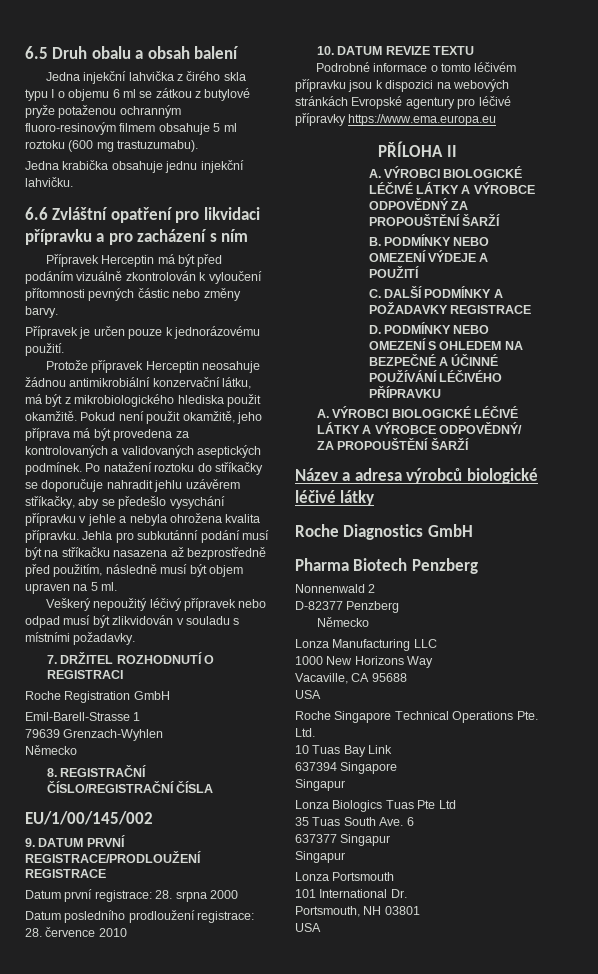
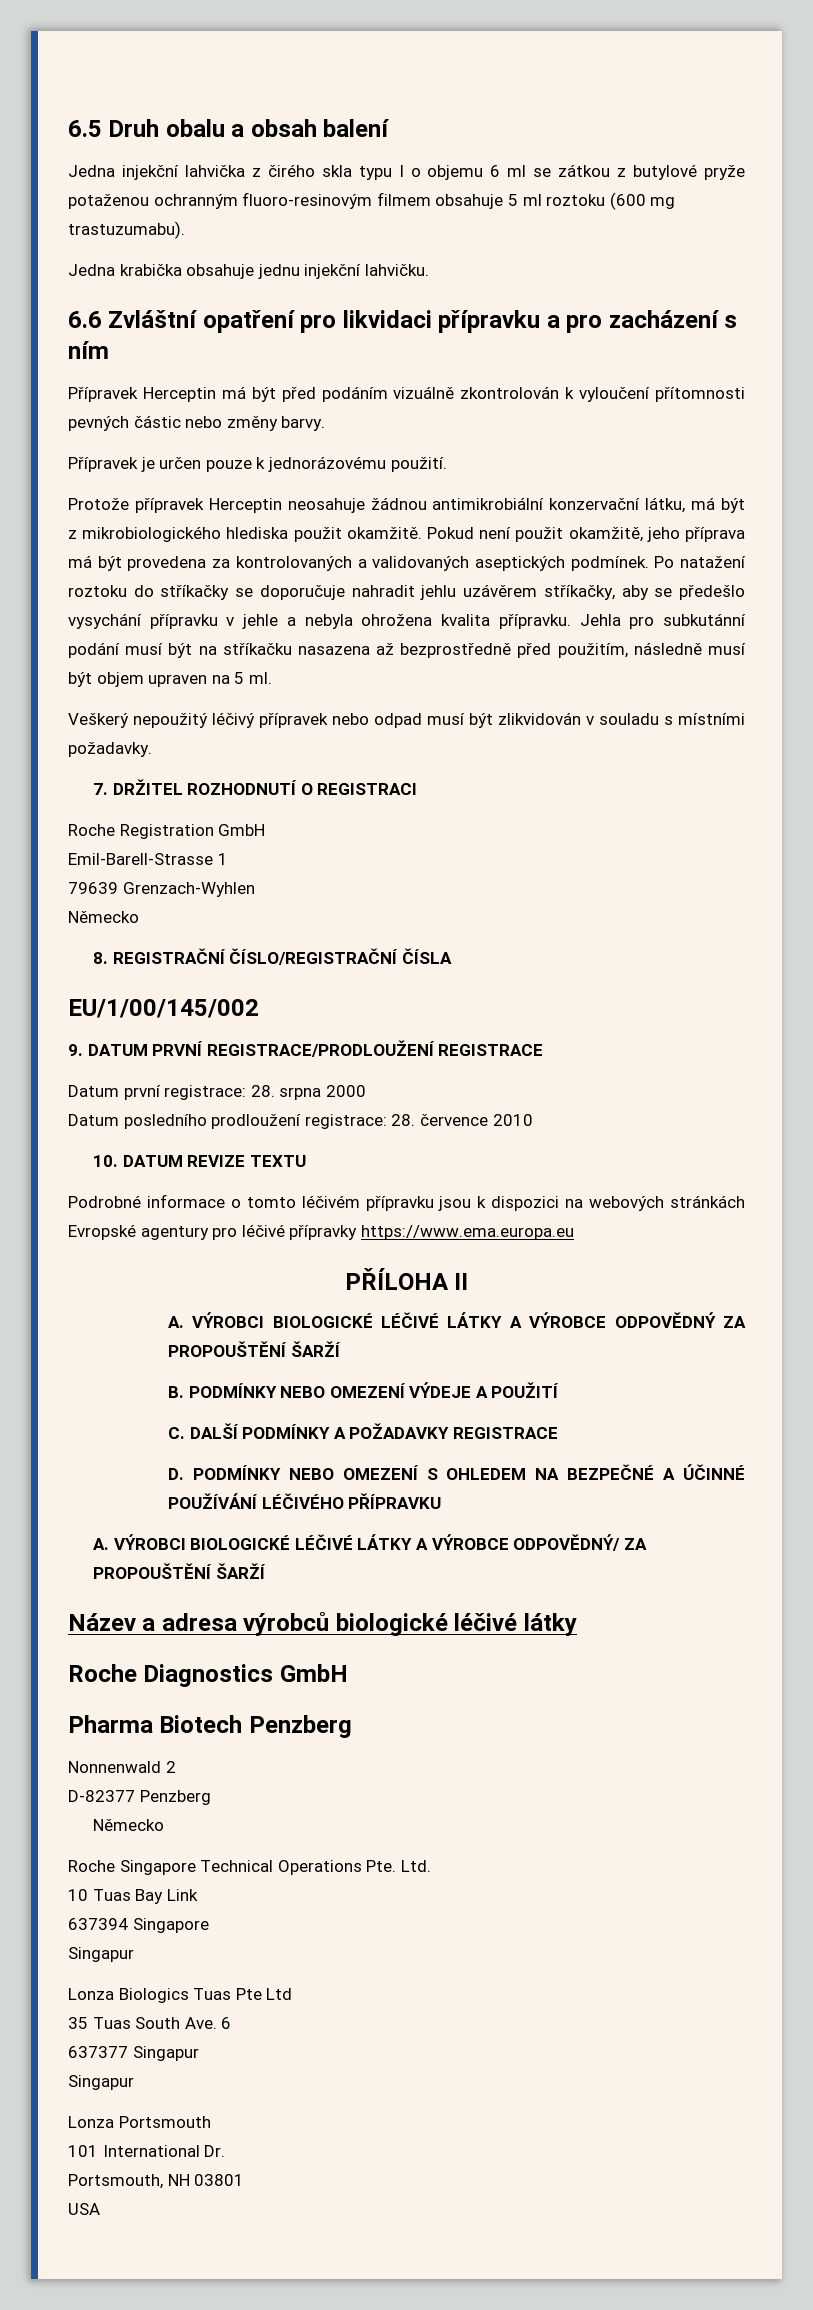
- Lonza Manufacturing LLC
- 1000 New Horizons Way
- Vacaville, CA 95688
- USA

